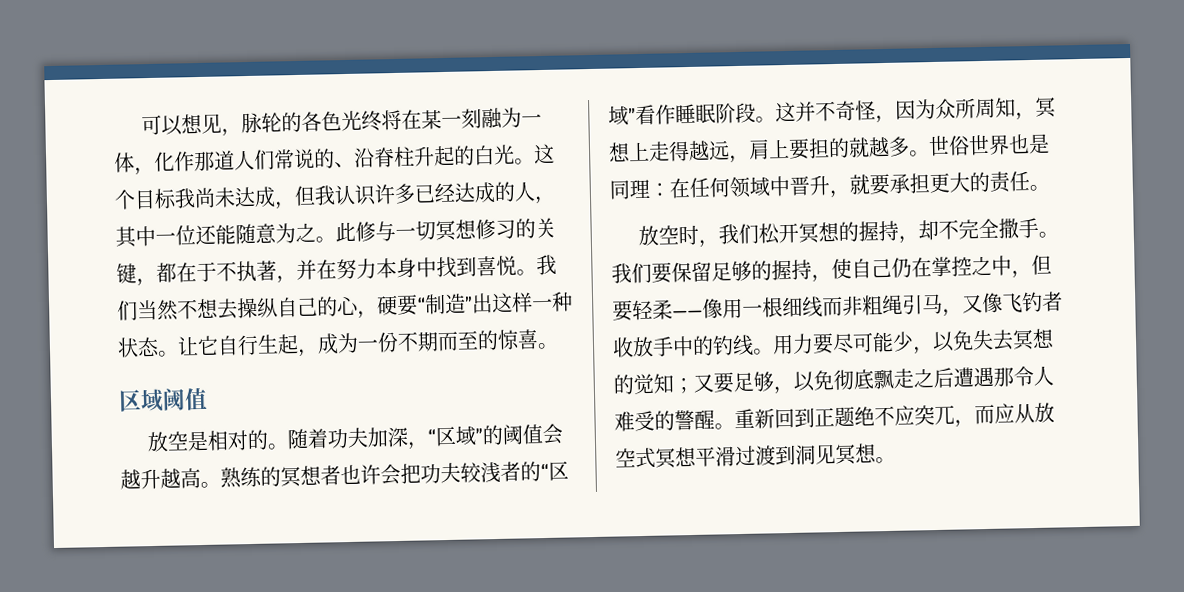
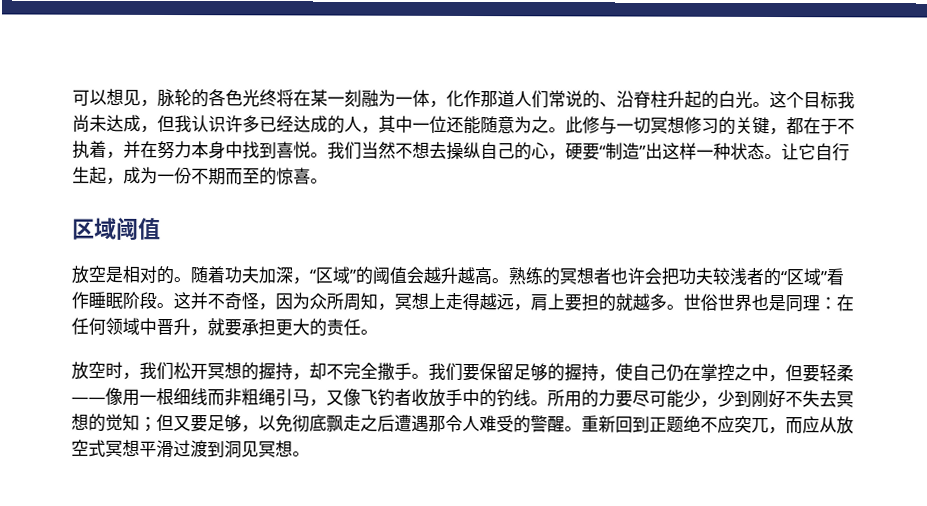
- 此修与一切冥想修习的关键，都在于不执著，并在努力本身中找到喜悦。
+ 此修与一切冥想修习的关键，都在于不执着，并在努力本身中找到喜悦。
- 用力要尽可能少，以免失去冥想的觉知；又要足够，以免彻底飘走之后遭遇那令人难受的警醒。
+ 所用的力要尽可能少，少到刚好不失去冥想的觉知；但又要足够，以免彻底飘走之后遭遇那令人难受的警醒。

